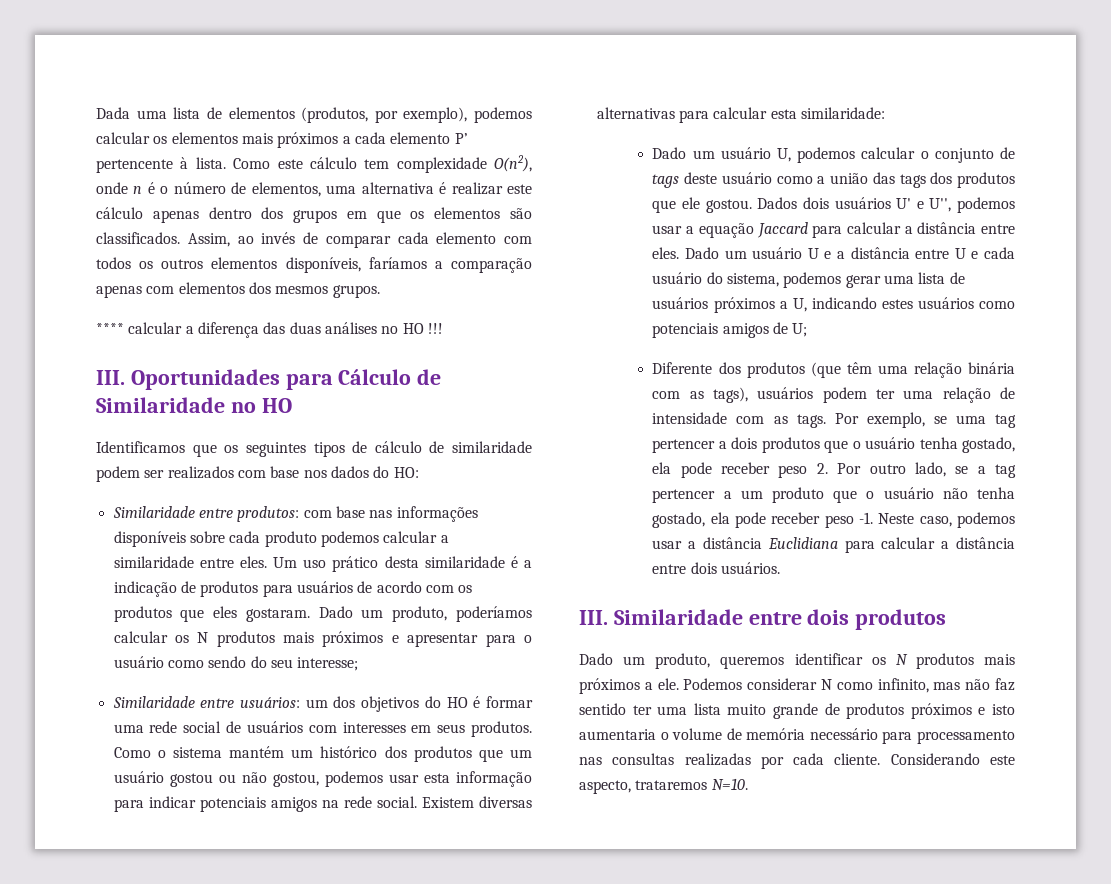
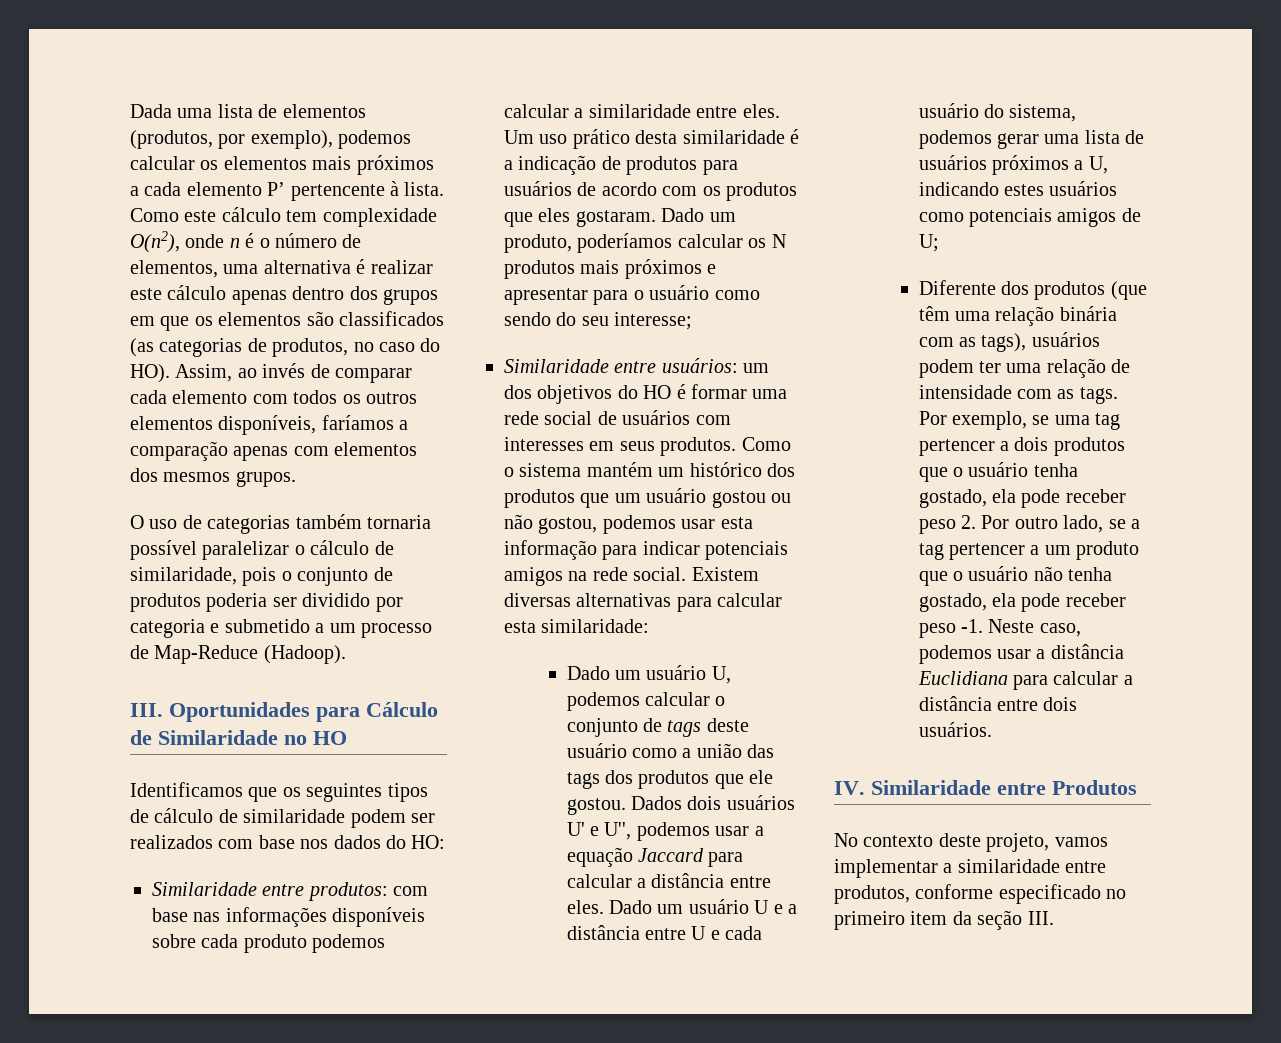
- Como este cálculo tem complexidade O(n2), onde n é o número de elementos, uma alternativa é realizar este cálculo apenas dentro dos grupos em que os elementos são classificados. Assim, ao invés de comparar cada elemento com todos os outros elementos disponíveis, faríamos a comparação apenas com elementos dos mesmos grupos.
+ Como este cálculo tem complexidade O(n2), onde n é o número de elementos, uma alternativa é realizar este cálculo apenas dentro dos grupos em que os elementos são classificados (as categorias de produtos, no caso do HO). Assim, ao invés de comparar cada elemento com todos os outros elementos disponíveis, faríamos a comparação apenas com elementos dos mesmos grupos.
- **** calcular a diferença das duas análises no HO !!!
+ O uso de categorias também tornaria possível paralelizar o cálculo de similaridade, pois o conjunto de produtos poderia ser dividido por categoria e submetido a um processo de Map-Reduce (Hadoop).
- III. Similaridade entre dois produtos
- Dado um produto, queremos identificar os N produtos mais próximos a ele. Podemos considerar N como infinito, mas não faz sentido ter uma lista muito grande de produtos próximos e isto aumentaria o volume de memória necessário para processamento nas consultas realizadas por cada cliente. Considerando este aspecto, trataremos N=10.
+ IV. Similaridade entre Produtos
+ No contexto deste projeto, vamos implementar a similaridade entre produtos, conforme especificado no primeiro item da seção III.

